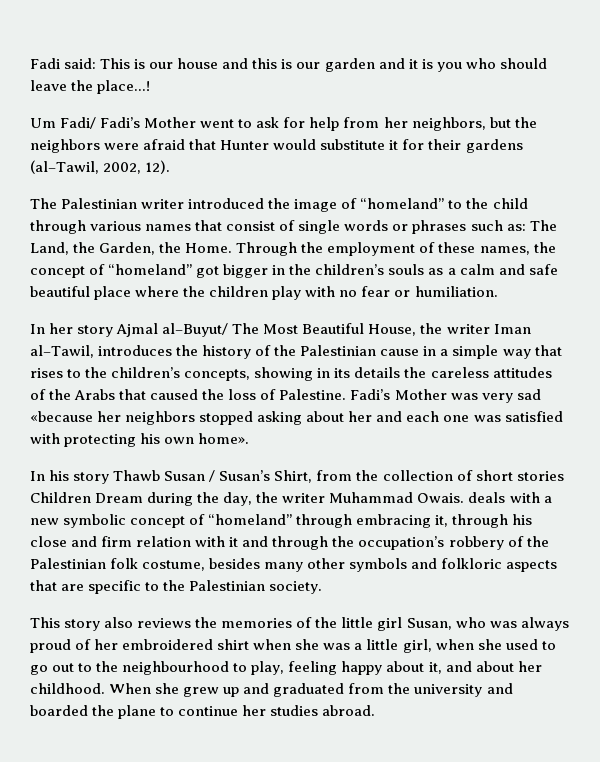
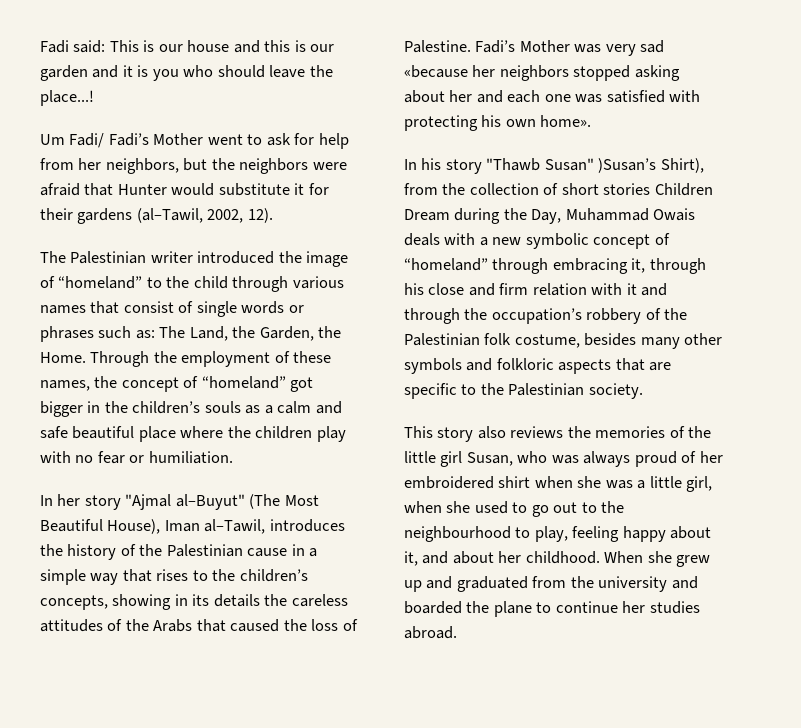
- In her story Ajmal al–Buyut/ The Most Beautiful House, the writer Iman al–Tawil, introduces the history of the Palestinian cause in a simple way that rises to the children’s concepts, showing in its details the careless attitudes of the Arabs that caused the loss of Palestine.
+ In her story "Ajmal al–Buyut" (The Most Beautiful House), Iman al–Tawil, introduces the history of the Palestinian cause in a simple way that rises to the children’s concepts, showing in its details the careless attitudes of the Arabs that caused the loss of Palestine.
- In his story Thawb Susan / Susan’s Shirt, from the collection of short stories Children Dream during the day, the writer Muhammad Owais. deals with a new symbolic concept of “homeland” through embracing it, through his close and firm relation with it and through the occupation’s robbery of the Palestinian folk costume, besides many other symbols and folkloric aspects that are specific to the Palestinian society.
+ In his story "Thawb Susan" )Susan’s Shirt), from the collection of short stories Children Dream during the Day, Muhammad Owais deals with a new symbolic concept of “homeland” through embracing it, through his close and firm relation with it and through the occupation’s robbery of the Palestinian folk costume, besides many other symbols and folkloric aspects that are specific to the Palestinian society.

